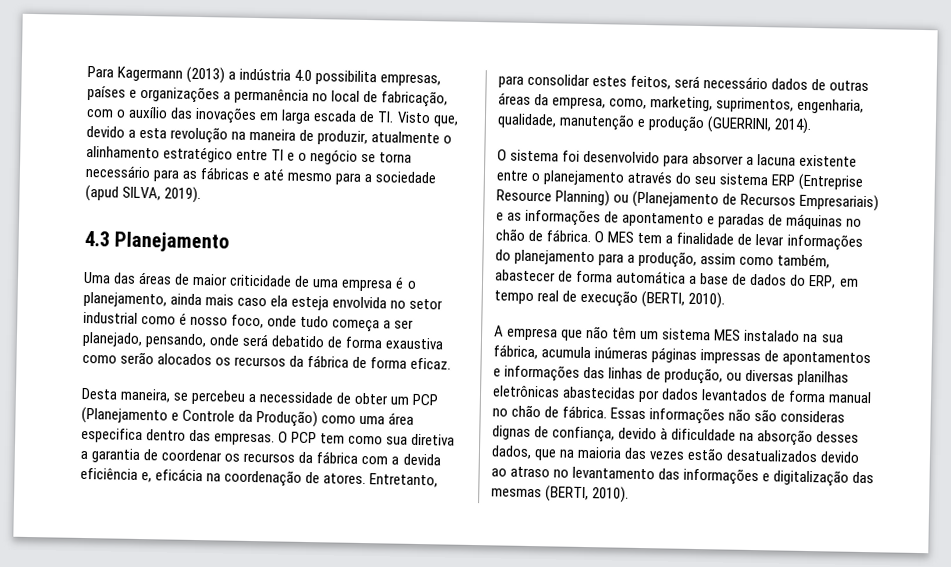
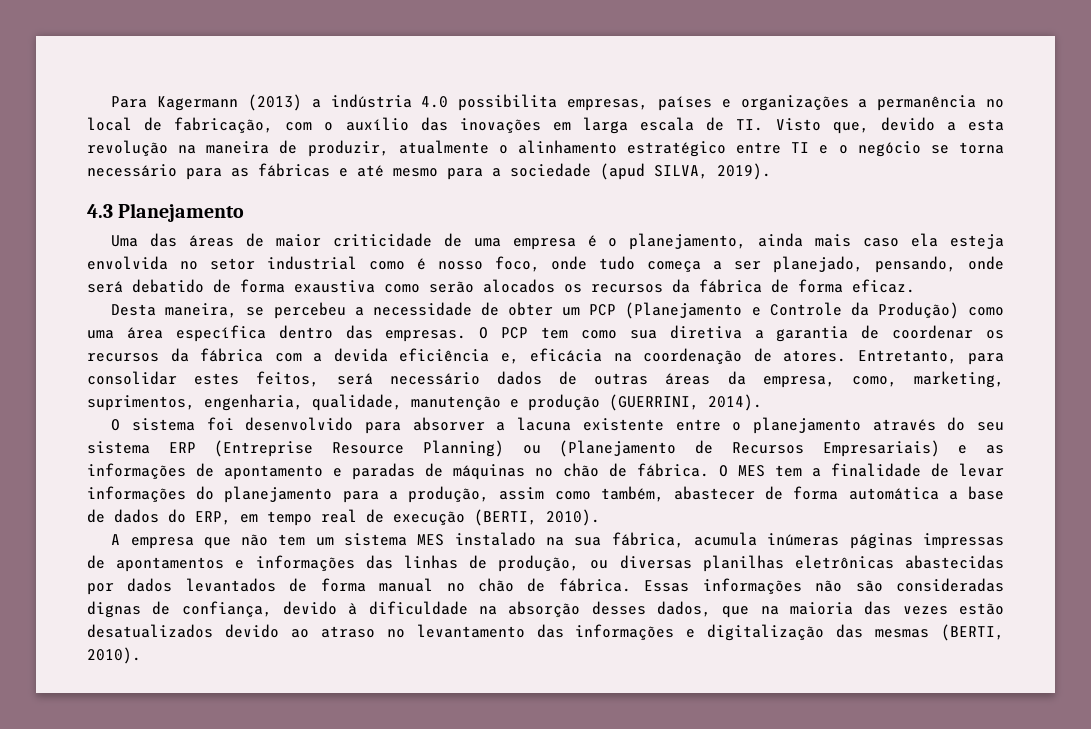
- Para Kagermann (2013) a indústria 4.0 possibilita empresas, países e organizações a permanência no local de fabricação, com o auxílio das inovações em larga escada de TI. Visto que, devido a esta revolução na maneira de produzir, atualmente o alinhamento estratégico entre TI e o negócio se torna necessário para as fábricas e até mesmo para a sociedade (apud SILVA, 2019).
+ Para Kagermann (2013) a indústria 4.0 possibilita empresas, países e organizações a permanência no local de fabricação, com o auxílio das inovações em larga escala de TI. Visto que, devido a esta revolução na maneira de produzir, atualmente o alinhamento estratégico entre TI e o negócio se torna necessário para as fábricas e até mesmo para a sociedade (apud SILVA, 2019).
- Desta maneira, se percebeu a necessidade de obter um PCP (Planejamento e Controle da Produção) como uma área especifica dentro das empresas.
+ Desta maneira, se percebeu a necessidade de obter um PCP (Planejamento e Controle da Produção) como uma área específica dentro das empresas.
- A empresa que não têm um sistema MES instalado na sua fábrica, acumula inúmeras páginas impressas de apontamentos e informações das linhas de produção, ou diversas planilhas eletrônicas abastecidas por dados levantados de forma manual no chão de fábrica.
+ A empresa que não tem um sistema MES instalado na sua fábrica, acumula inúmeras páginas impressas de apontamentos e informações das linhas de produção, ou diversas planilhas eletrônicas abastecidas por dados levantados de forma manual no chão de fábrica.
- Essas informações não são consideras dignas de confiança, devido à dificuldade na absorção desses dados, que na maioria das vezes estão desatualizados devido ao atraso no levantamento das informações e digitalização das mesmas (BERTI, 2010).
+ Essas informações não são consideradas dignas de confiança, devido à dificuldade na absorção desses dados, que na maioria das vezes estão desatualizados devido ao atraso no levantamento das informações e digitalização das mesmas (BERTI, 2010).

